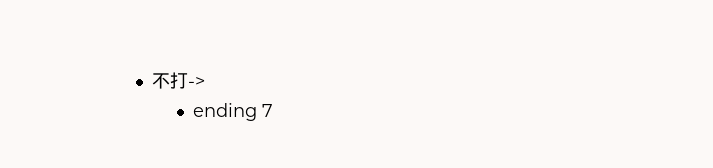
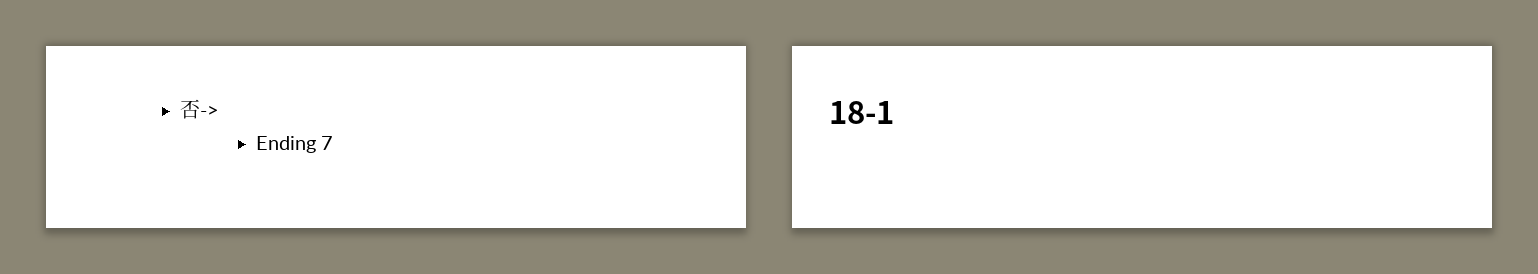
- 不打->
+ 否->
- ending 7
+ Ending 7
+ 18-1

